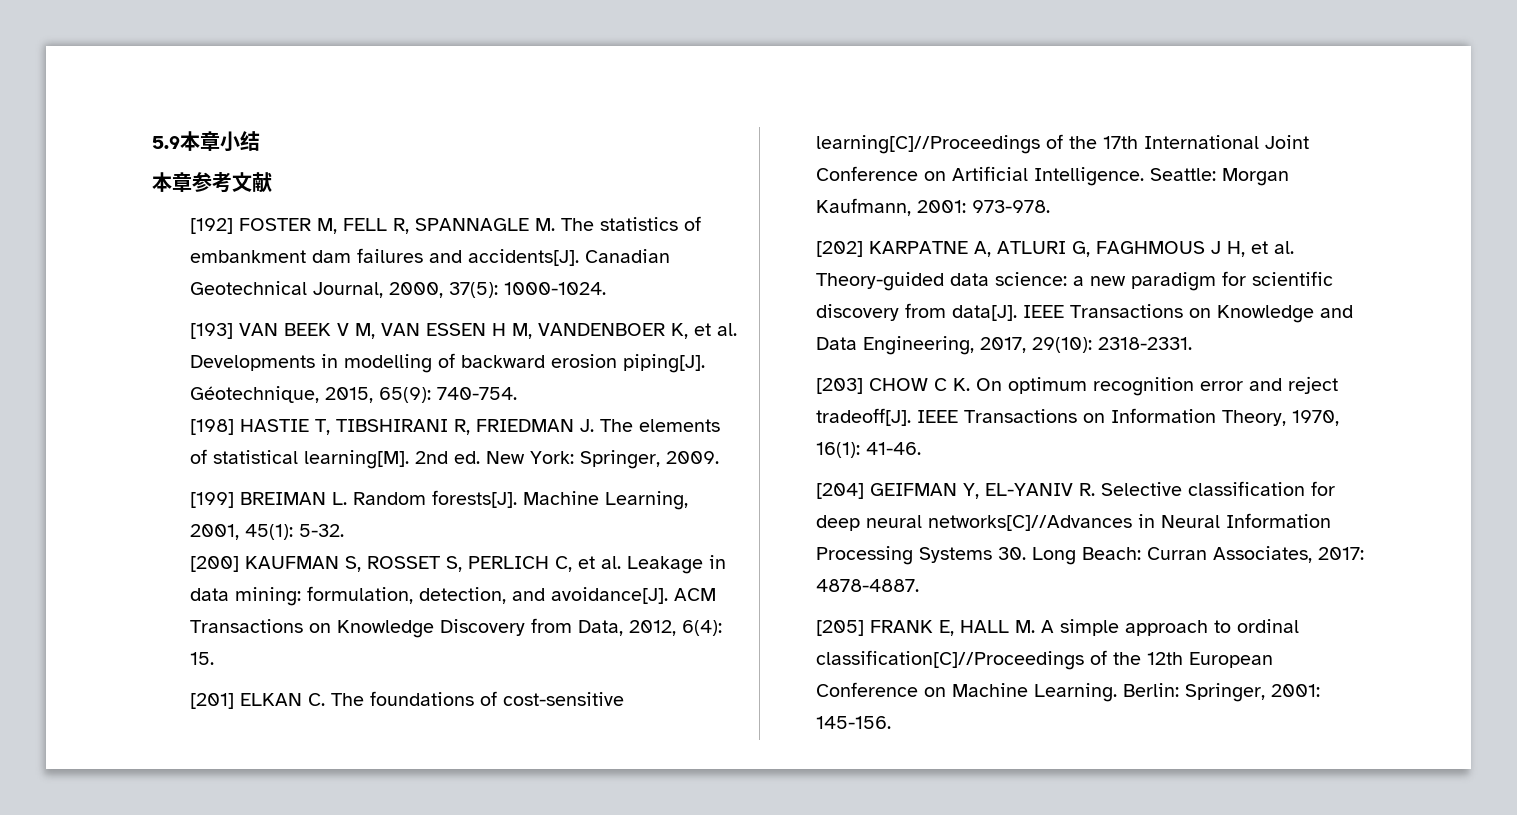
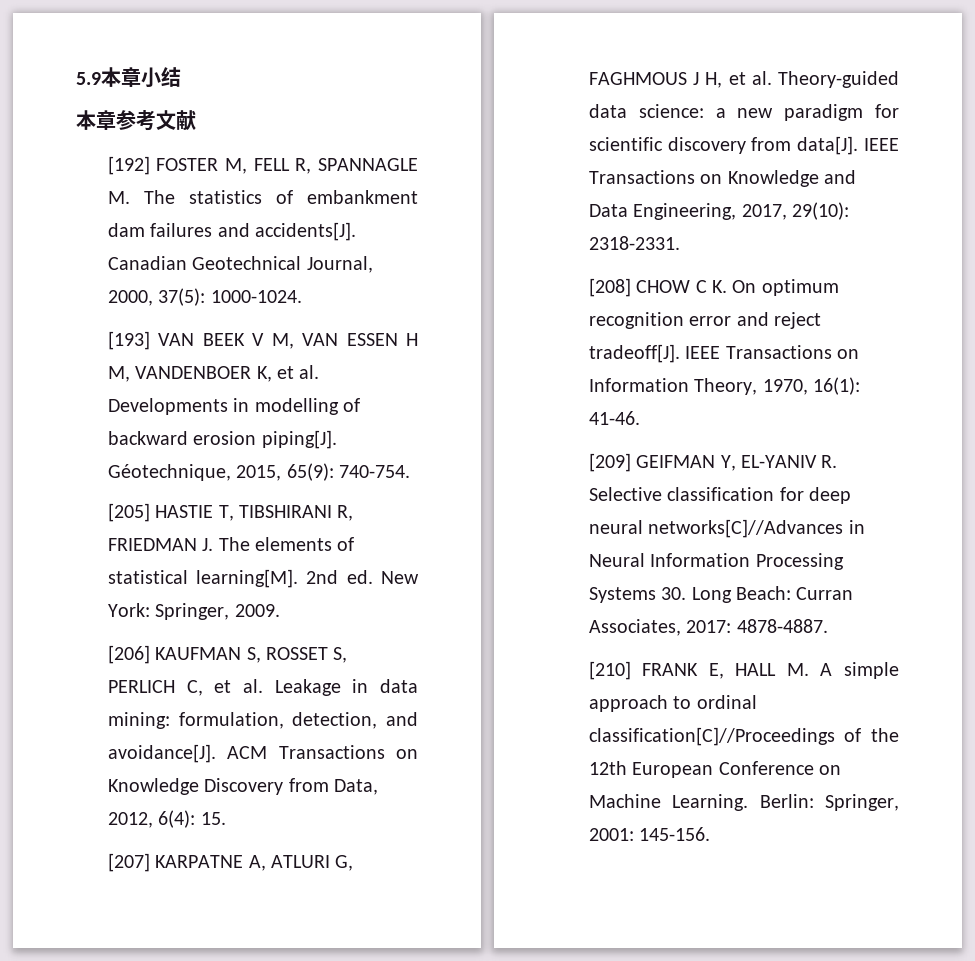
- [198] HASTIE T, TIBSHIRANI R, FRIEDMAN J. The elements of statistical learning[M].
+ [205] HASTIE T, TIBSHIRANI R, FRIEDMAN J. The elements of statistical learning[M].
- [199] BREIMAN L. Random forests[J]. Machine Learning, 2001, 45(1): 5-32.
- [200] KAUFMAN S, ROSSET S, PERLICH C, et al. Leakage in data mining: formulation, detection, and avoidance[J].
+ [206] KAUFMAN S, ROSSET S, PERLICH C, et al. Leakage in data mining: formulation, detection, and avoidance[J].
- [201] ELKAN C. The foundations of cost-sensitive learning[C]//Proceedings of the 17th International Joint Conference on Artificial Intelligence. Seattle: Morgan Kaufmann, 2001: 973-978.
- [202] KARPATNE A, ATLURI G, FAGHMOUS J H, et al. Theory-guided data science: a new paradigm for scientific discovery from data[J].
+ [207] KARPATNE A, ATLURI G, FAGHMOUS J H, et al. Theory-guided data science: a new paradigm for scientific discovery from data[J].
- [203] CHOW C K. On optimum recognition error and reject tradeoff[J].
+ [208] CHOW C K. On optimum recognition error and reject tradeoff[J].
- [204] GEIFMAN Y, EL-YANIV R. Selective classification for deep neural networks[C]//Advances in Neural Information Processing Systems 30. Long Beach: Curran Associates, 2017: 4878-4887.
+ [209] GEIFMAN Y, EL-YANIV R. Selective classification for deep neural networks[C]//Advances in Neural Information Processing Systems 30. Long Beach: Curran Associates, 2017: 4878-4887.
- [205] FRANK E, HALL M. A simple approach to ordinal classification[C]//Proceedings of the 12th European Conference on Machine Learning.
+ [210] FRANK E, HALL M. A simple approach to ordinal classification[C]//Proceedings of the 12th European Conference on Machine Learning.

